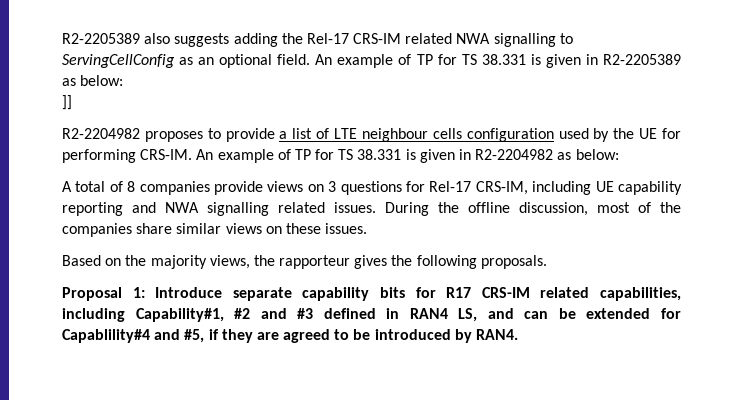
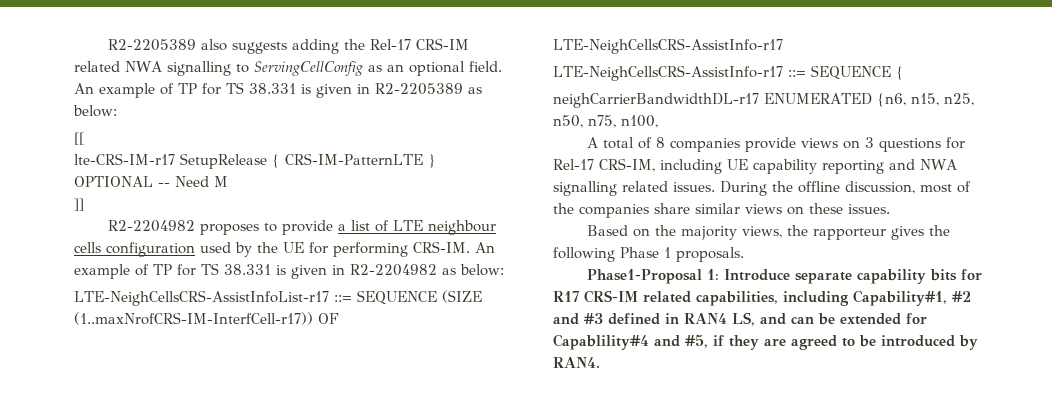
+ [[
+ lte-CRS-IM-r17 SetupRelease { CRS-IM-PatternLTE } OPTIONAL -- Need M
+ LTE-NeighCellsCRS-AssistInfoList-r17 ::= SEQUENCE (SIZE (1..maxNrofCRS-IM-InterfCell-r17)) OF LTE-NeighCellsCRS-AssistInfo-r17
+ LTE-NeighCellsCRS-AssistInfo-r17 ::= SEQUENCE {
+ neighCarrierBandwidthDL-r17 ENUMERATED {n6, n15, n25, n50, n75, n100,
- Based on the majority views, the rapporteur gives the following proposals.
+ Based on the majority views, the rapporteur gives the following Phase 1 proposals.
- Proposal 1: Introduce separate capability bits for R17 CRS-IM related capabilities, including Capability#1, #2 and #3 defined in RAN4 LS, and can be extended for Capablility#4 and #5, if they are agreed to be introduced by RAN4.
+ Phase1-Proposal 1: Introduce separate capability bits for R17 CRS-IM related capabilities, including Capability#1, #2 and #3 defined in RAN4 LS, and can be extended for Capablility#4 and #5, if they are agreed to be introduced by RAN4.

